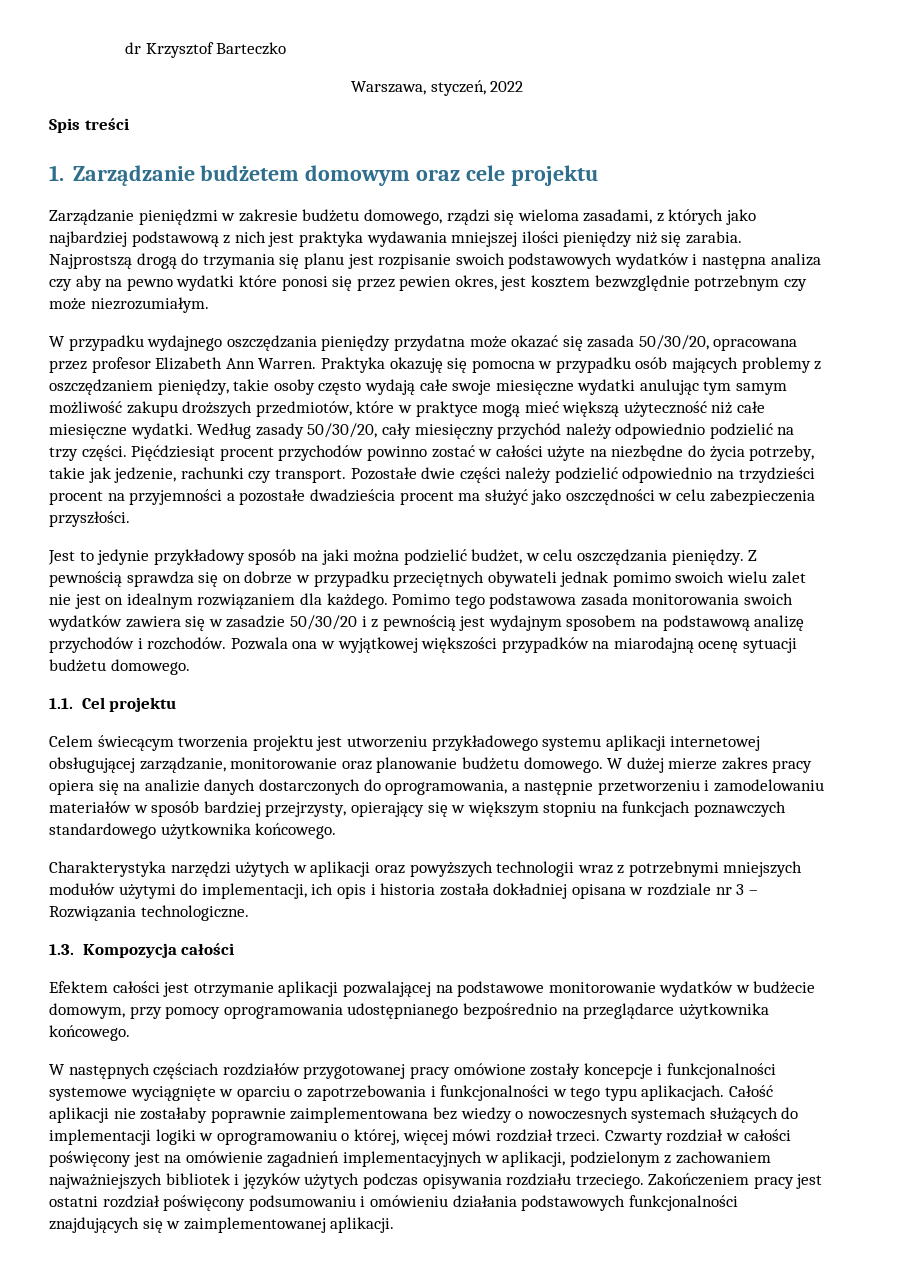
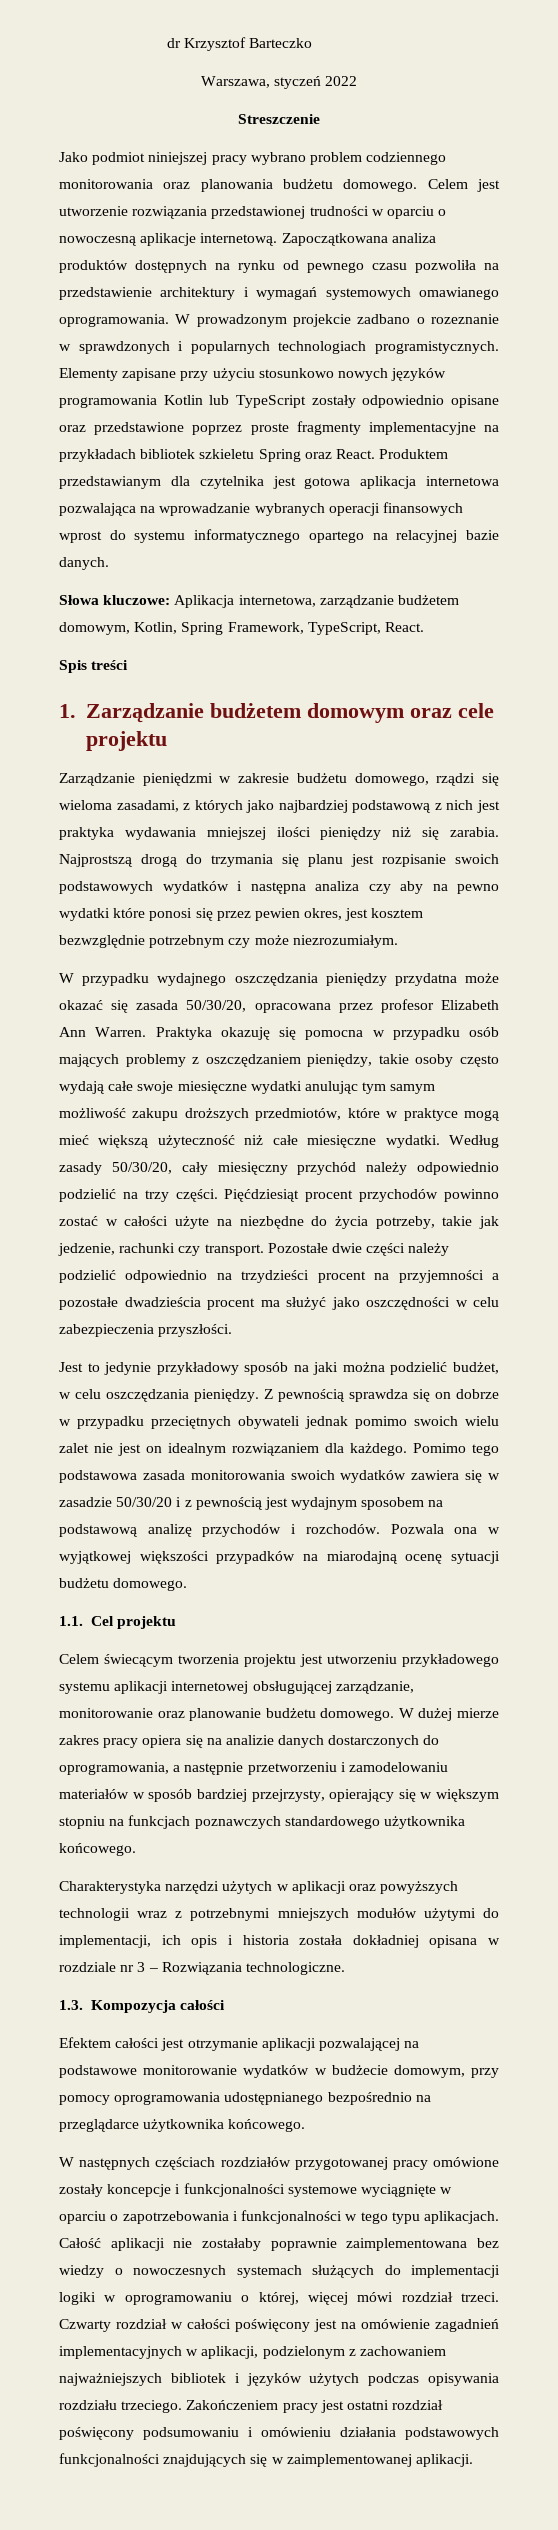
- Warszawa, styczeń, 2022
+ Warszawa, styczeń 2022
+ Streszczenie
+ Jako podmiot niniejszej pracy wybrano problem codziennego monitorowania oraz planowania budżetu domowego. Celem jest utworzenie rozwiązania przedstawionej trudności w oparciu o nowoczesną aplikacje internetową. Zapoczątkowana analiza produktów dostępnych na rynku od pewnego czasu pozwoliła na przedstawienie architektury i wymagań systemowych omawianego oprogramowania. W prowadzonym projekcie zadbano o rozeznanie w sprawdzonych i popularnych technologiach programistycznych. Elementy zapisane przy użyciu stosunkowo nowych języków programowania Kotlin lub TypeScript zostały odpowiednio opisane oraz przedstawione poprzez proste fragmenty implementacyjne na przykładach bibliotek szkieletu Spring oraz React. Produktem przedstawianym dla czytelnika jest gotowa aplikacja internetowa pozwalająca na wprowadzanie wybranych operacji finansowych wprost do systemu informatycznego opartego na relacyjnej bazie danych.
+ Słowa kluczowe: Aplikacja internetowa, zarządzanie budżetem domowym, Kotlin, Spring Framework, TypeScript, React.

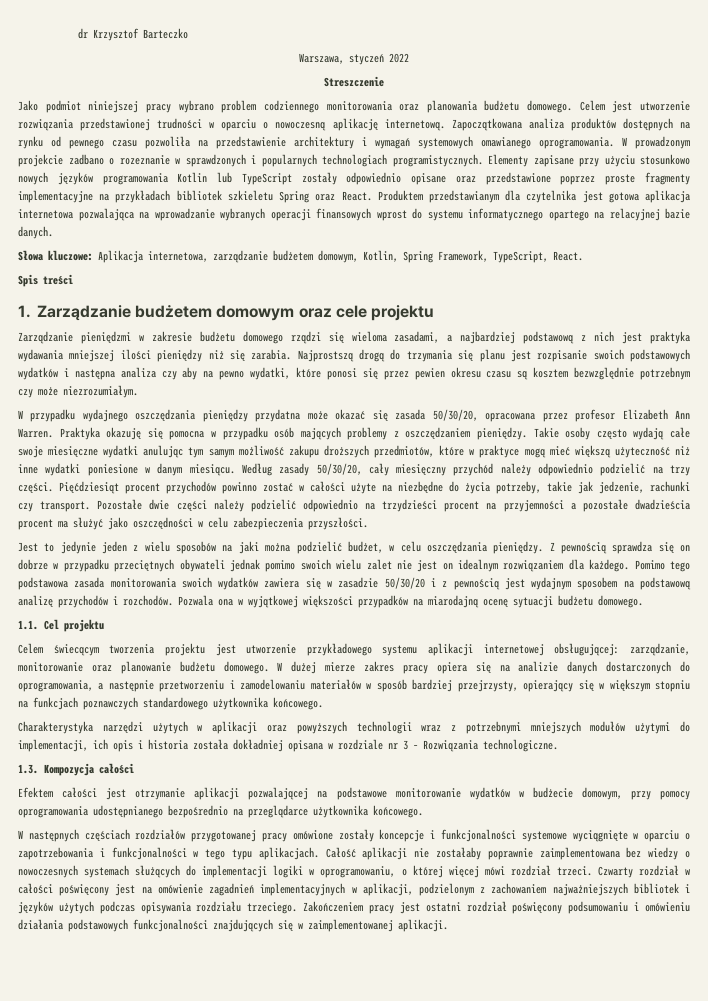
- Celem jest utworzenie rozwiązania przedstawionej trudności w oparciu o nowoczesną aplikacje internetową.
+ Celem jest utworzenie rozwiązania przedstawionej trudności w oparciu o nowoczesną aplikację internetową.
- Zarządzanie pieniędzmi w zakresie budżetu domowego, rządzi się wieloma zasadami, z których jako najbardziej podstawową z nich jest praktyka wydawania mniejszej ilości pieniędzy niż się zarabia.
+ Zarządzanie pieniędzmi w zakresie budżetu domowego rządzi się wieloma zasadami, a najbardziej podstawową z nich jest praktyka wydawania mniejszej ilości pieniędzy niż się zarabia.
- Najprostszą drogą do trzymania się planu jest rozpisanie swoich podstawowych wydatków i następna analiza czy aby na pewno wydatki które ponosi się przez pewien okres, jest kosztem bezwzględnie potrzebnym czy może niezrozumiałym.
+ Najprostszą drogą do trzymania się planu jest rozpisanie swoich podstawowych wydatków i następna analiza czy aby na pewno wydatki, które ponosi się przez pewien okresu czasu są kosztem bezwzględnie potrzebnym czy może niezrozumiałym.
- Praktyka okazuję się pomocna w przypadku osób mających problemy z oszczędzaniem pieniędzy, takie osoby często wydają całe swoje miesięczne wydatki anulując tym samym możliwość zakupu droższych przedmiotów, które w praktyce mogą mieć większą użyteczność niż całe miesięczne wydatki.
+ Praktyka okazuję się pomocna w przypadku osób mających problemy z oszczędzaniem pieniędzy. Takie osoby często wydają całe swoje miesięczne wydatki anulując tym samym możliwość zakupu droższych przedmiotów, które w praktyce mogą mieć większą użyteczność niż inne wydatki poniesione w danym miesiącu.
- Jest to jedynie przykładowy sposób na jaki można podzielić budżet, w celu oszczędzania pieniędzy.
+ Jest to jedynie jeden z wielu sposobów na jaki można podzielić budżet, w celu oszczędzania pieniędzy.
- Celem świecącym tworzenia projektu jest utworzeniu przykładowego systemu aplikacji internetowej obsługującej zarządzanie, monitorowanie oraz planowanie budżetu domowego.
+ Celem świecącym tworzenia projektu jest utworzenie przykładowego systemu aplikacji internetowej obsługującej: zarządzanie, monitorowanie oraz planowanie budżetu domowego.
- Całość aplikacji nie zostałaby poprawnie zaimplementowana bez wiedzy o nowoczesnych systemach służących do implementacji logiki w oprogramowaniu o której, więcej mówi rozdział trzeci.
+ Całość aplikacji nie zostałaby poprawnie zaimplementowana bez wiedzy o nowoczesnych systemach służących do implementacji logiki w oprogramowaniu, o której więcej mówi rozdział trzeci.

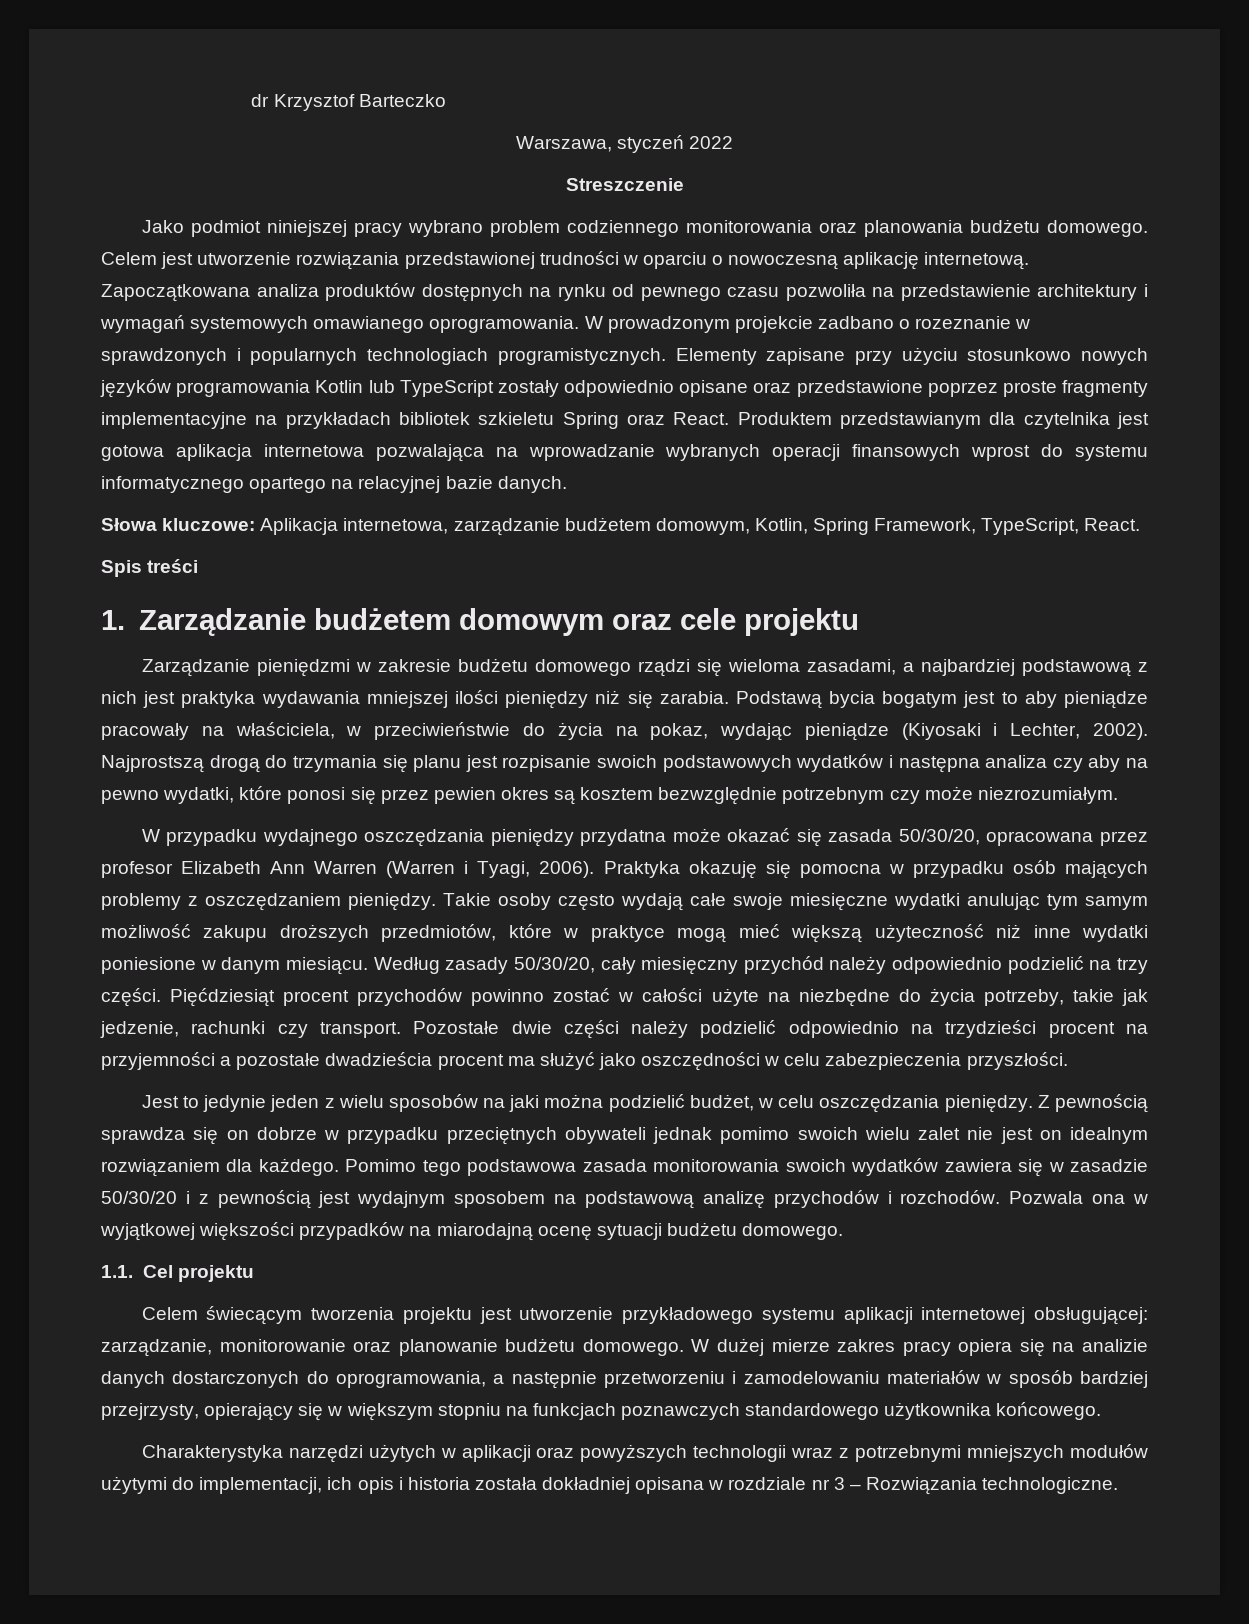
+ Podstawą bycia bogatym jest to aby pieniądze pracowały na właściciela, w przeciwieństwie do życia na pokaz, wydając pieniądze (Kiyosaki i Lechter, 2002).
- Najprostszą drogą do trzymania się planu jest rozpisanie swoich podstawowych wydatków i następna analiza czy aby na pewno wydatki, które ponosi się przez pewien okresu czasu są kosztem bezwzględnie potrzebnym czy może niezrozumiałym.
+ Najprostszą drogą do trzymania się planu jest rozpisanie swoich podstawowych wydatków i następna analiza czy aby na pewno wydatki, które ponosi się przez pewien okres są kosztem bezwzględnie potrzebnym czy może niezrozumiałym.
- W przypadku wydajnego oszczędzania pieniędzy przydatna może okazać się zasada 50/30/20, opracowana przez profesor Elizabeth Ann Warren.
+ W przypadku wydajnego oszczędzania pieniędzy przydatna może okazać się zasada 50/30/20, opracowana przez profesor Elizabeth Ann Warren (Warren i Tyagi, 2006).
- 1.3. Kompozycja całości
- Efektem całości jest otrzymanie aplikacji pozwalającej na podstawowe monitorowanie wydatków w budżecie domowym, przy pomocy oprogramowania udostępnianego bezpośrednio na przeglądarce użytkownika końcowego.
- W następnych częściach rozdziałów przygotowanej pracy omówione zostały koncepcje i funkcjonalności systemowe wyciągnięte w oparciu o zapotrzebowania i funkcjonalności w tego typu aplikacjach. Całość aplikacji nie zostałaby poprawnie zaimplementowana bez wiedzy o nowoczesnych systemach służących do implementacji logiki w oprogramowaniu, o której więcej mówi rozdział trzeci. Czwarty rozdział w całości poświęcony jest na omówienie zagadnień implementacyjnych w aplikacji, podzielonym z zachowaniem najważniejszych bibliotek i języków użytych podczas opisywania rozdziału trzeciego. Zakończeniem pracy jest ostatni rozdział poświęcony podsumowaniu i omówieniu działania podstawowych funkcjonalności znajdujących się w zaimplementowanej aplikacji.

